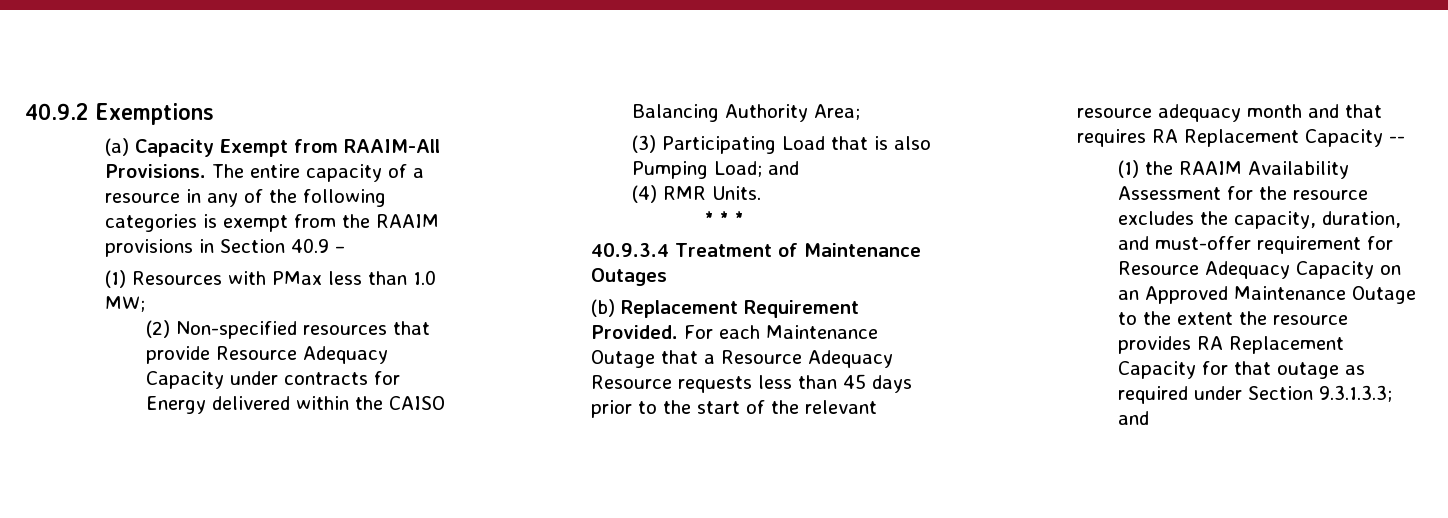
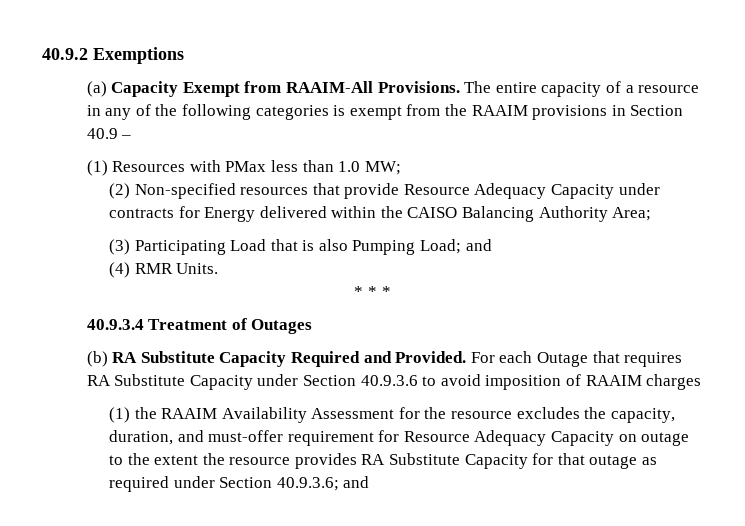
- 40.9.3.4 Treatment of Maintenance Outages
+ 40.9.3.4 Treatment of Outages
- (b) Replacement Requirement Provided.
+ (b) RA Substitute Capacity Required and Provided.
- For each Maintenance Outage that a Resource Adequacy Resource requests less than 45 days prior to the start of the relevant resource adequacy month and that requires RA Replacement Capacity --
+ For each Outage that requires RA Substitute Capacity under Section 40.9.3.6 to avoid imposition of RAAIM charges
- (1) the RAAIM Availability Assessment for the resource excludes the capacity, duration, and must-offer requirement for Resource Adequacy Capacity on an Approved Maintenance Outage to the extent the resource provides RA Replacement Capacity for that outage as required under Section 9.3.1.3.3; and
+ (1) the RAAIM Availability Assessment for the resource excludes the capacity, duration, and must-offer requirement for Resource Adequacy Capacity on outage to the extent the resource provides RA Substitute Capacity for that outage as required under Section 40.9.3.6; and

